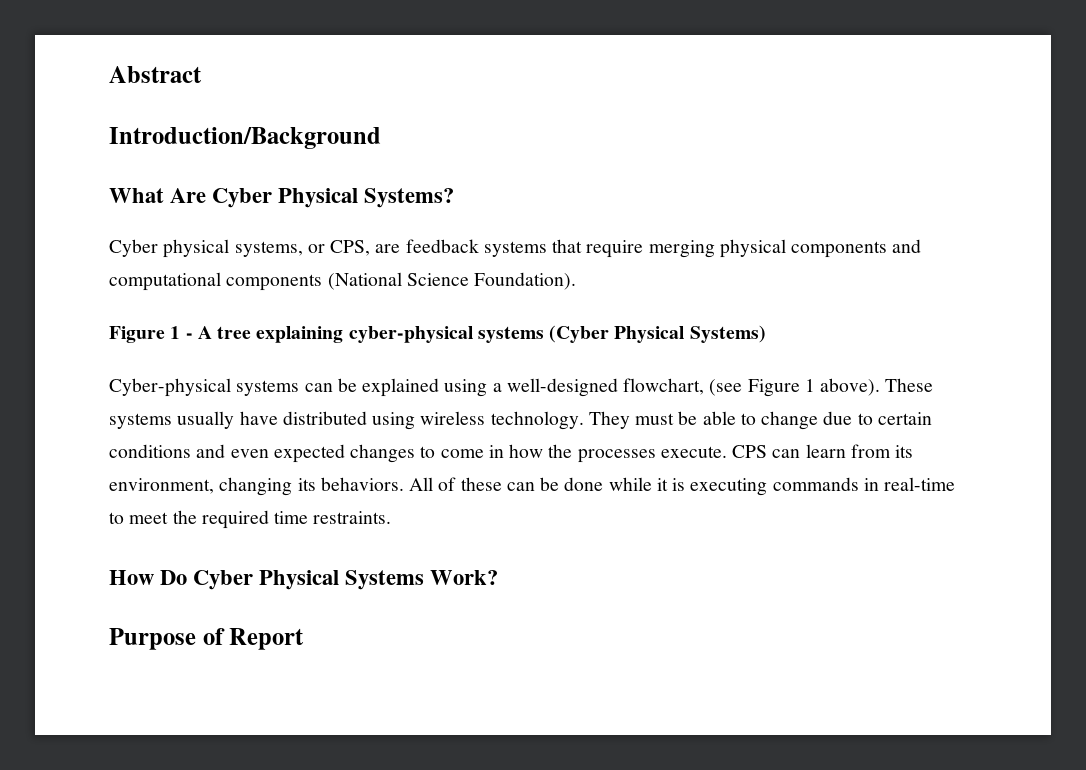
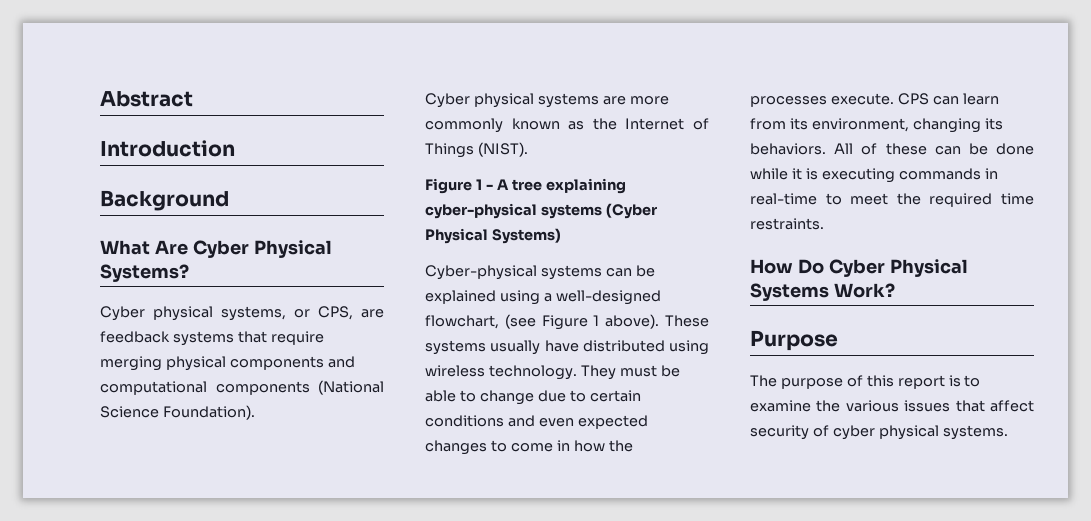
- Introduction/Background
+ Introduction
+ Background
+ Cyber physical systems are more commonly known as the Internet of Things (NIST).
- Purpose of Report
+ Purpose
+ The purpose of this report is to examine the various issues that affect security of cyber physical systems.

